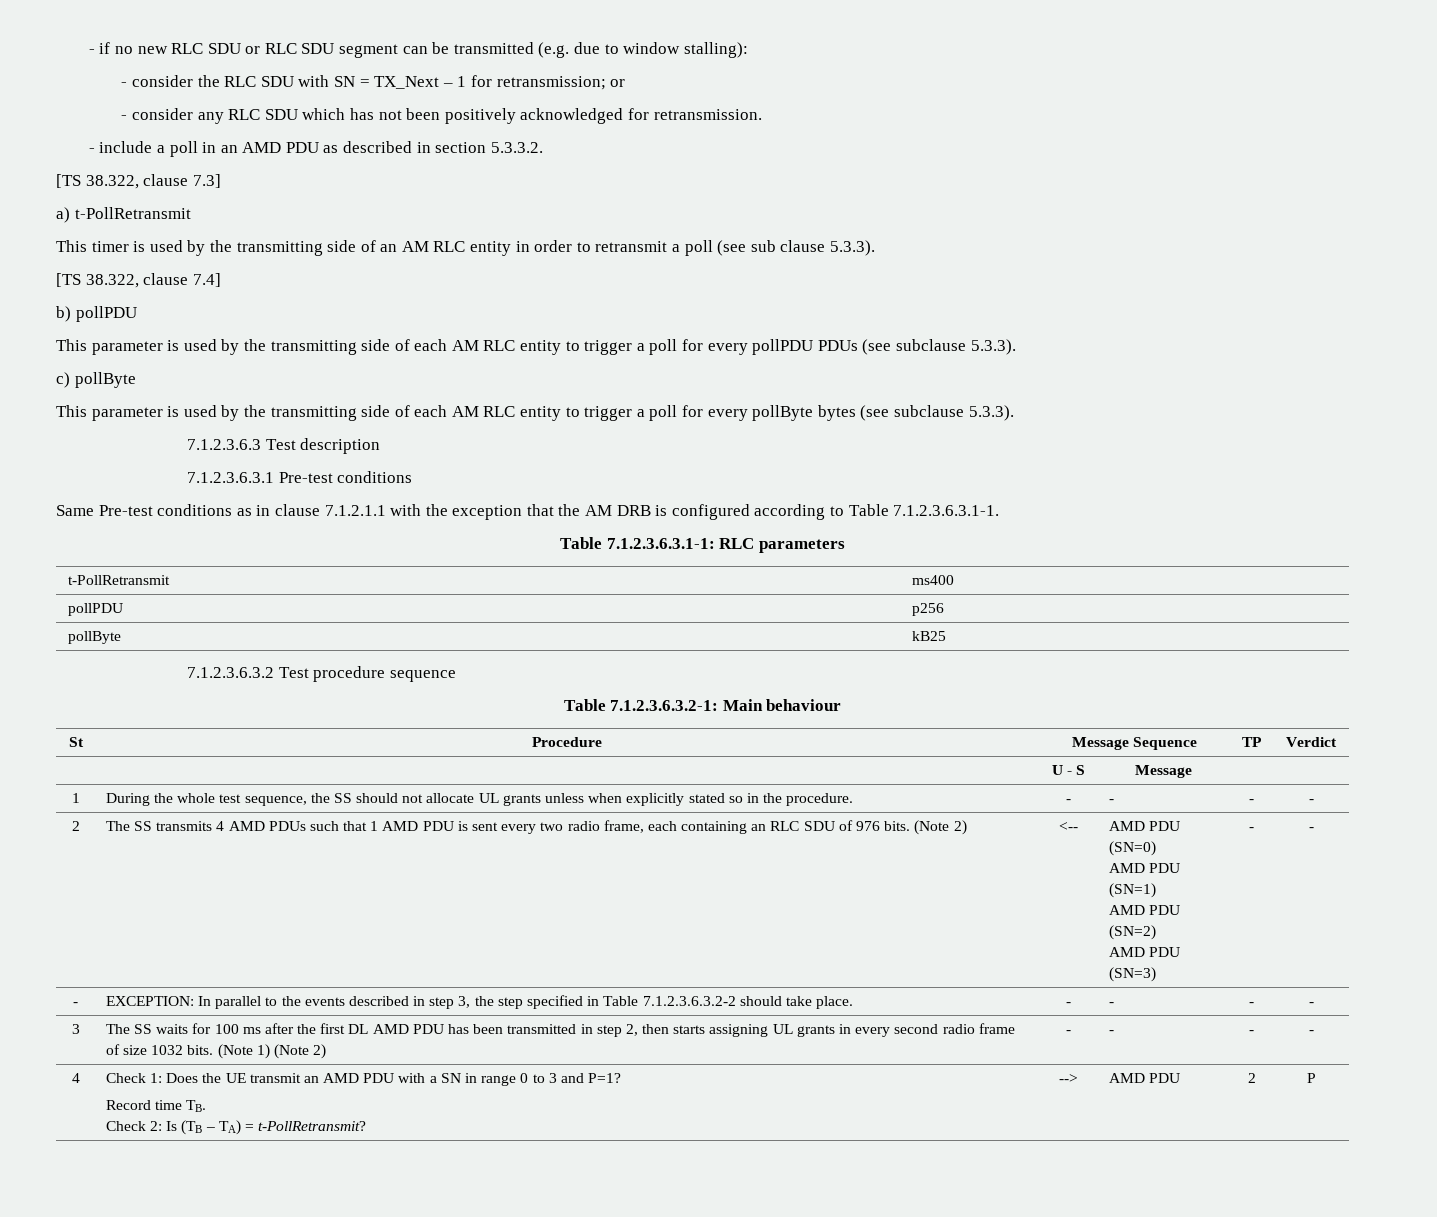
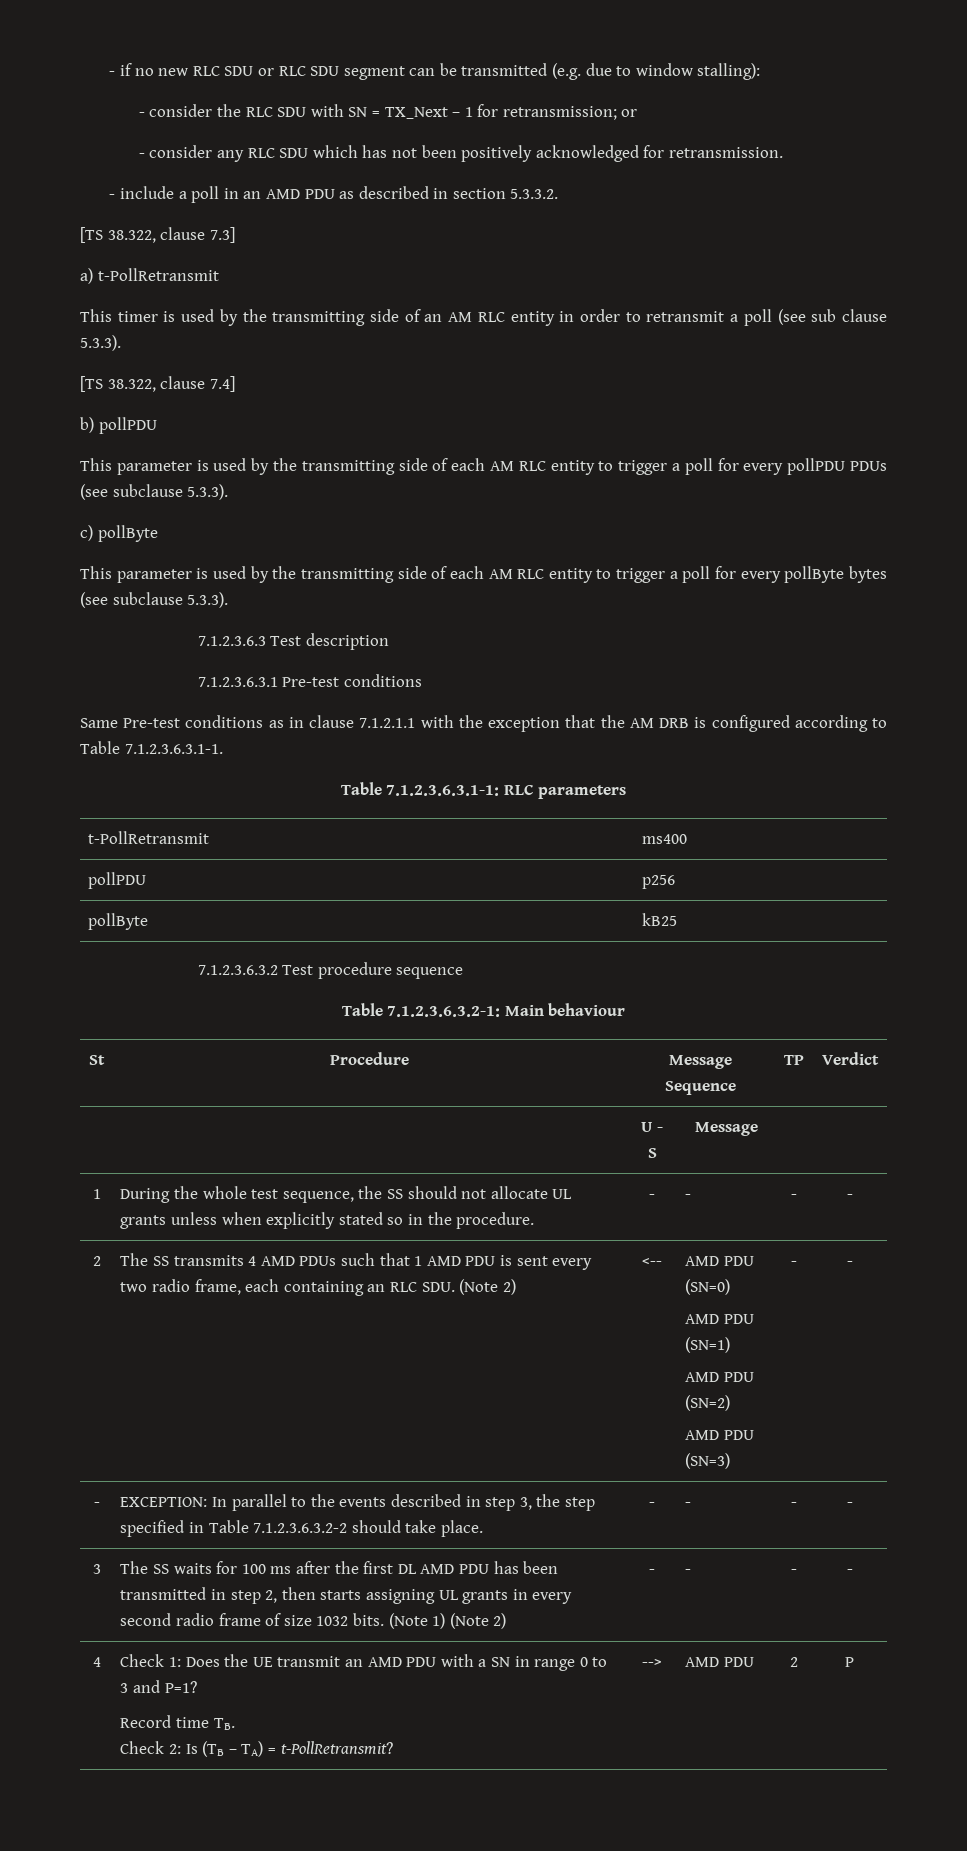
- The SS transmits 4 AMD PDUs such that 1 AMD PDU is sent every two radio frame, each containing an RLC SDU of 976 bits. (Note 2)
+ The SS transmits 4 AMD PDUs such that 1 AMD PDU is sent every two radio frame, each containing an RLC SDU. (Note 2)

